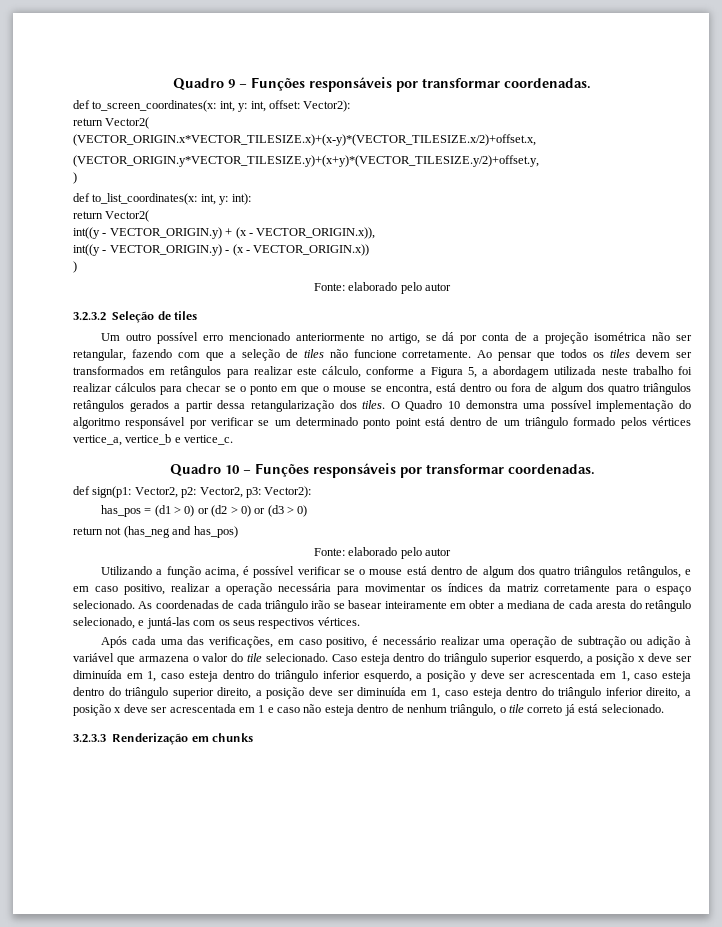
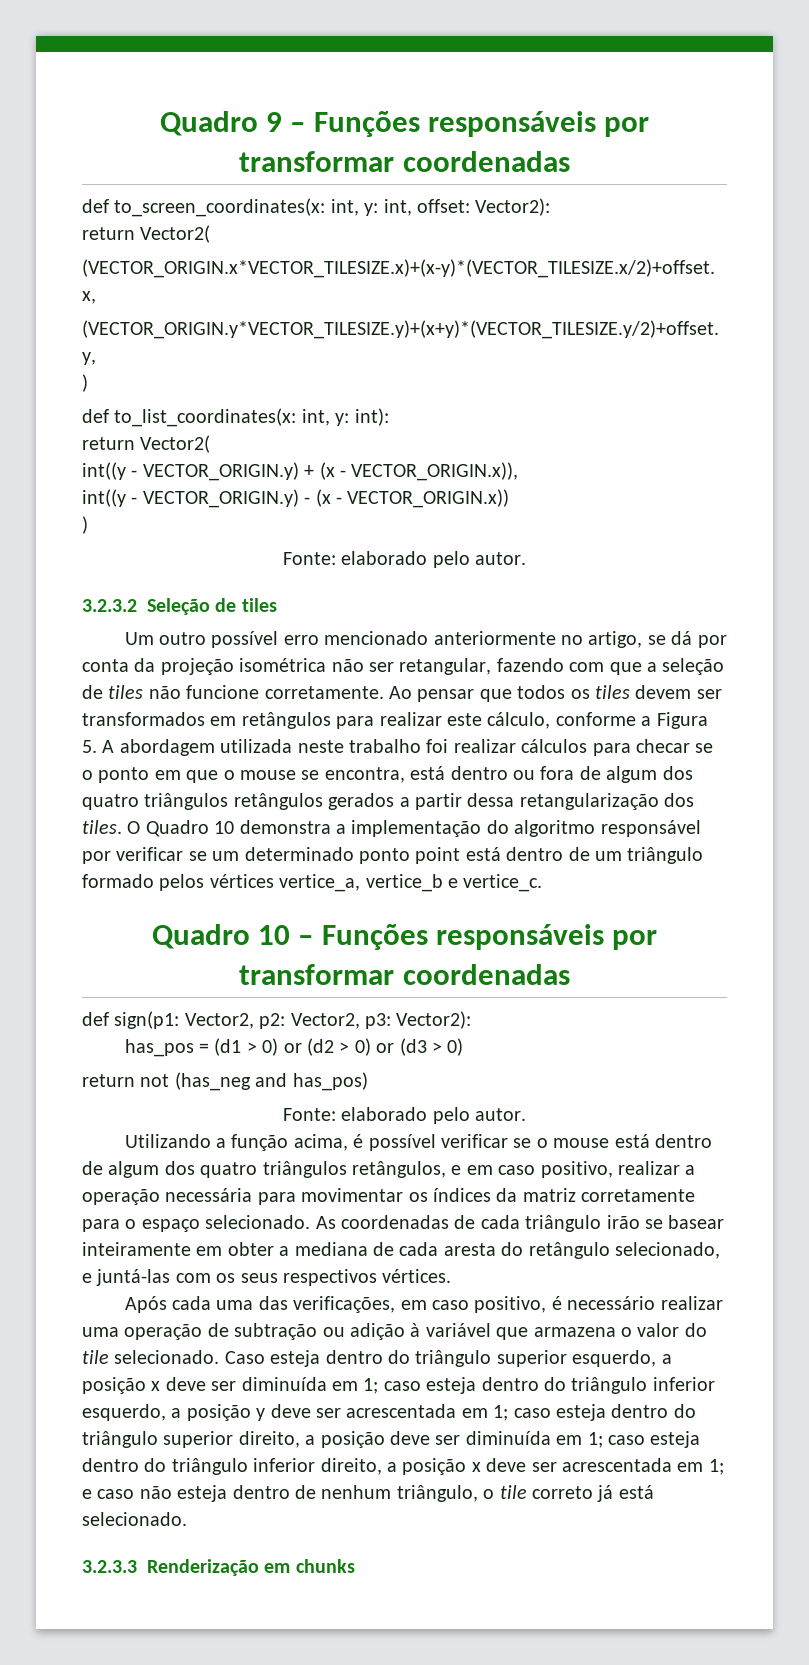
- Quadro 9 – Funções responsáveis por transformar coordenadas.
+ Quadro 9 – Funções responsáveis por transformar coordenadas
  int((y - VECTOR_ORIGIN.y) - (x - VECTOR_ORIGIN.x))
  )
- Fonte: elaborado pelo autor
+ Fonte: elaborado pelo autor.
- Um outro possível erro mencionado anteriormente no artigo, se dá por conta de a projeção isométrica não ser retangular, fazendo com que a seleção de tiles não funcione corretamente.
+ Um outro possível erro mencionado anteriormente no artigo, se dá por conta da projeção isométrica não ser retangular, fazendo com que a seleção de tiles não funcione corretamente.
- Ao pensar que todos os tiles devem ser transformados em retângulos para realizar este cálculo, conforme a Figura 5, a abordagem utilizada neste trabalho foi realizar cálculos para checar se o ponto em que o mouse se encontra, está dentro ou fora de algum dos quatro triângulos retângulos gerados a partir dessa retangularização dos tiles.
+ Ao pensar que todos os tiles devem ser transformados em retângulos para realizar este cálculo, conforme a Figura 5. A abordagem utilizada neste trabalho foi realizar cálculos para checar se o ponto em que o mouse se encontra, está dentro ou fora de algum dos quatro triângulos retângulos gerados a partir dessa retangularização dos tiles.
- O Quadro 10 demonstra uma possível implementação do algoritmo responsável por verificar se um determinado ponto point está dentro de um triângulo formado pelos vértices vertice_a, vertice_b e vertice_c.
+ O Quadro 10 demonstra a implementação do algoritmo responsável por verificar se um determinado ponto point está dentro de um triângulo formado pelos vértices vertice_a, vertice_b e vertice_c.
- Quadro 10 – Funções responsáveis por transformar coordenadas.
+ Quadro 10 – Funções responsáveis por transformar coordenadas
  return not (has_neg and has_pos)
- Fonte: elaborado pelo autor
+ Fonte: elaborado pelo autor.
- Caso esteja dentro do triângulo superior esquerdo, a posição x deve ser diminuída em 1, caso esteja dentro do triângulo inferior esquerdo, a posição y deve ser acrescentada em 1, caso esteja dentro do triângulo superior direito, a posição deve ser diminuída em 1, caso esteja dentro do triângulo inferior direito, a posição x deve ser acrescentada em 1 e caso não esteja dentro de nenhum triângulo, o tile correto já está selecionado.
+ Caso esteja dentro do triângulo superior esquerdo, a posição x deve ser diminuída em 1; caso esteja dentro do triângulo inferior esquerdo, a posição y deve ser acrescentada em 1; caso esteja dentro do triângulo superior direito, a posição deve ser diminuída em 1; caso esteja dentro do triângulo inferior direito, a posição x deve ser acrescentada em 1; e caso não esteja dentro de nenhum triângulo, o tile correto já está selecionado.

